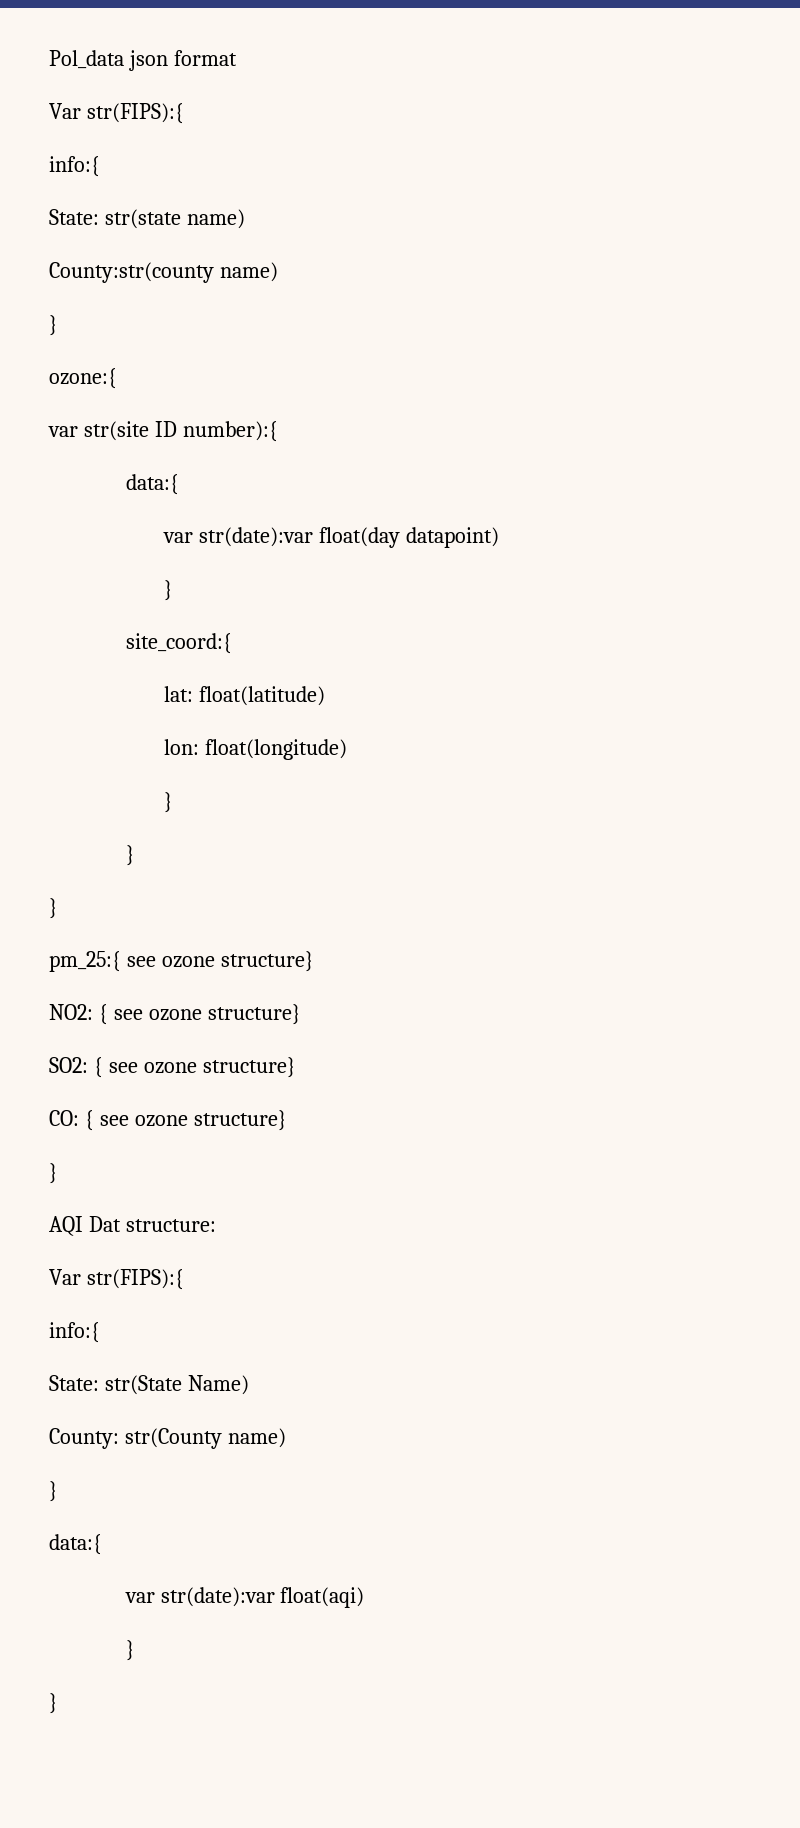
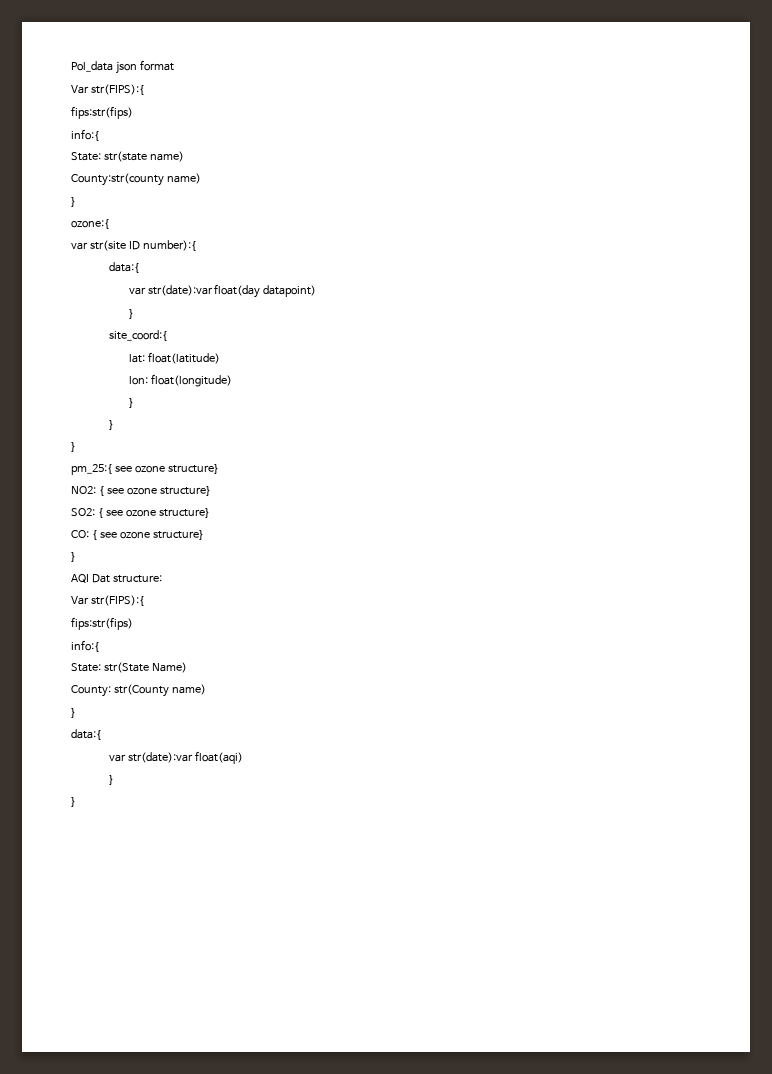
  Pol_data json format
  Var str(FIPS):{
+ fips:str(fips)
  AQI Dat structure:
  Var str(FIPS):{
+ fips:str(fips)

